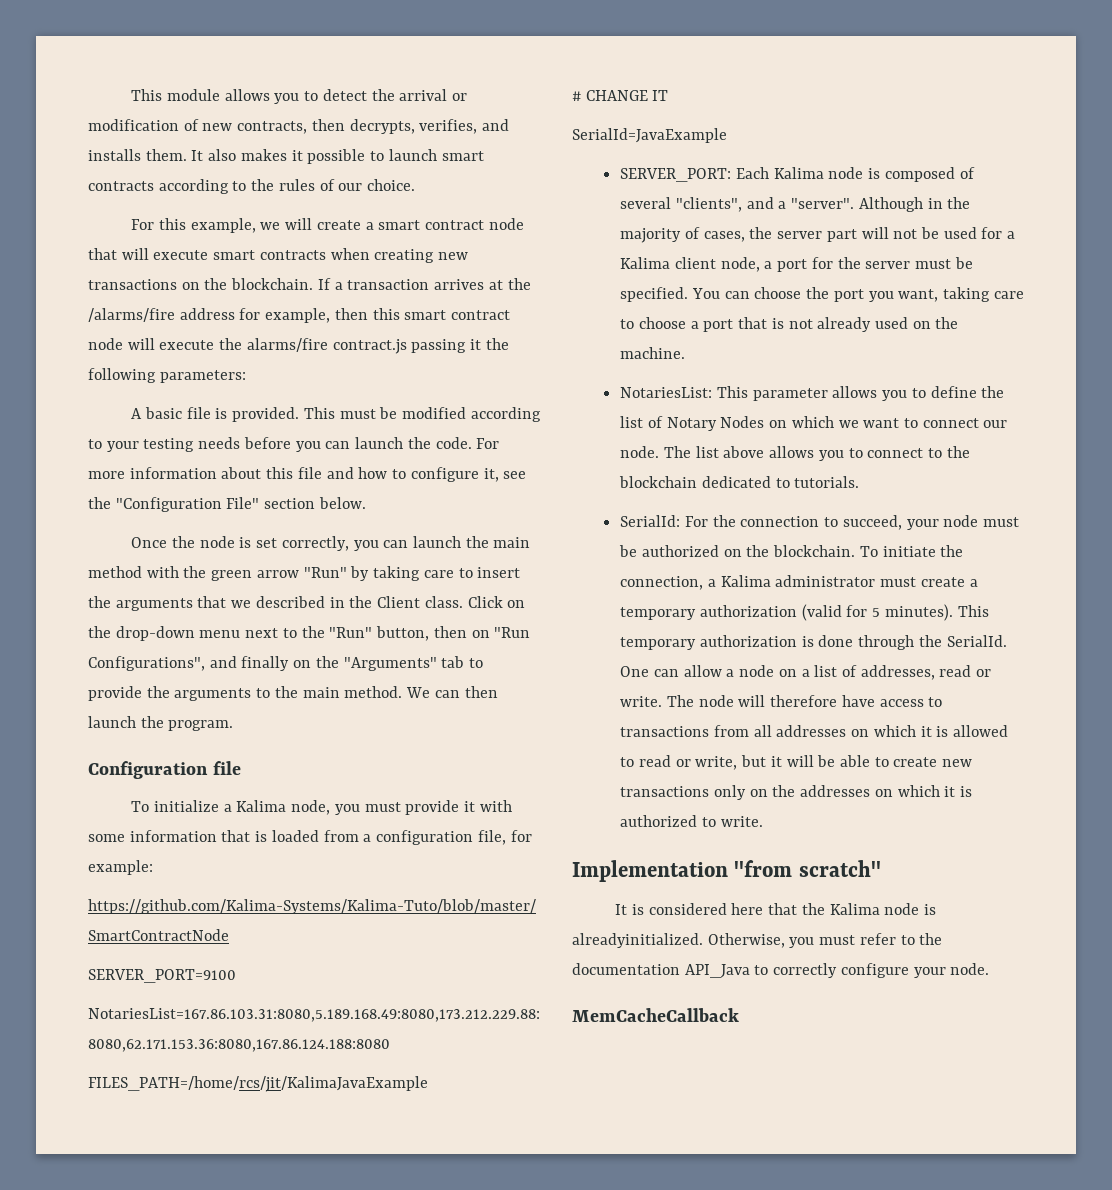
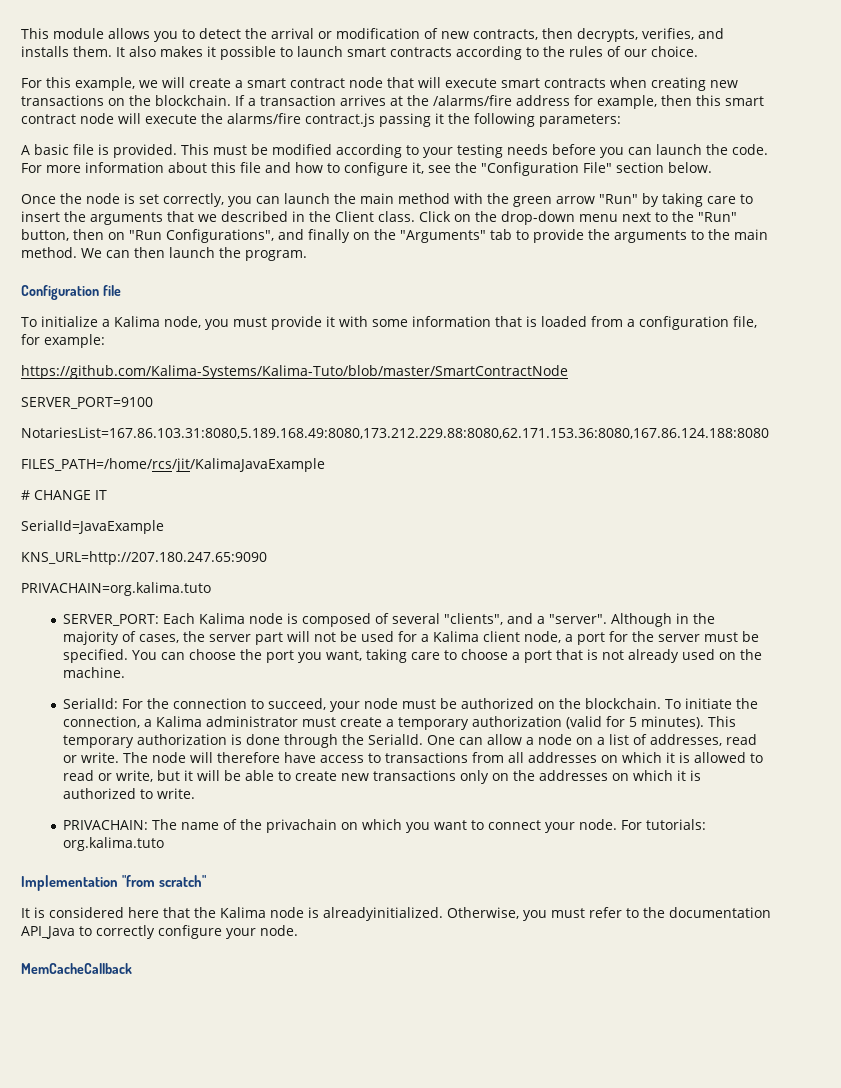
+ KNS_URL=http://207.180.247.65:9090
+ PRIVACHAIN=org.kalima.tuto
- NotariesList: This parameter allows you to define the list of Notary Nodes on which we want to connect our node. The list above allows you to connect to the blockchain dedicated to tutorials.
+ PRIVACHAIN: The name of the privachain on which you want to connect your node. For tutorials: org.kalima.tuto

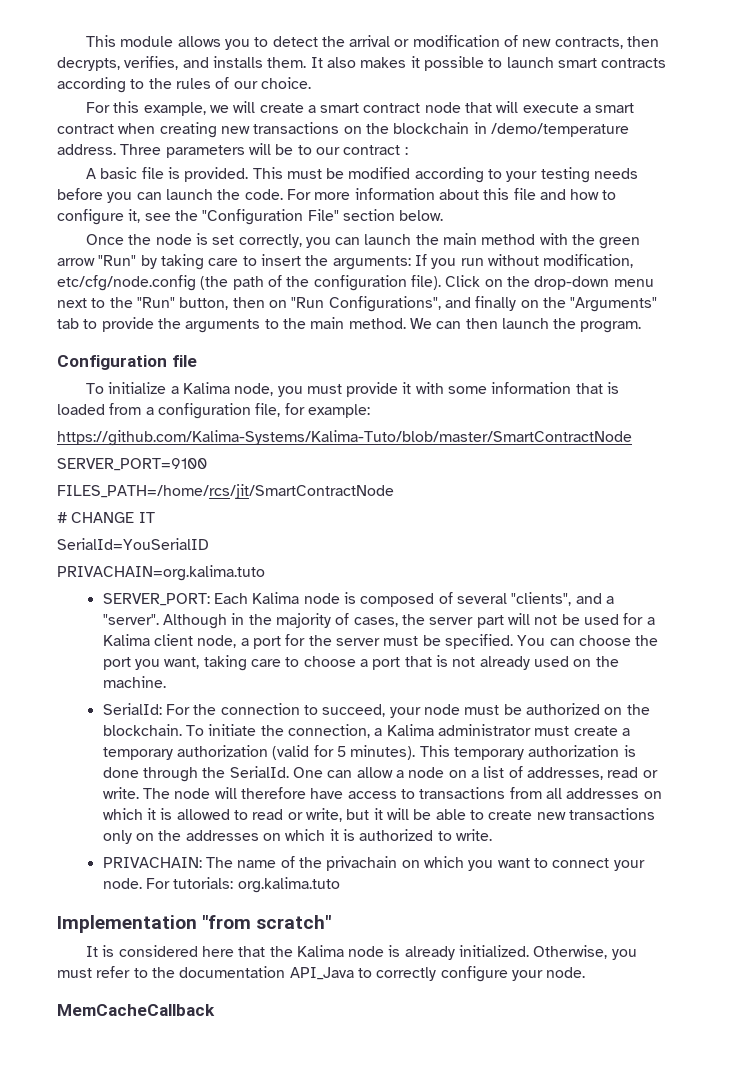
- For this example, we will create a smart contract node that will execute smart contracts when creating new transactions on the blockchain. If a transaction arrives at the /alarms/fire address for example, then this smart contract node will execute the alarms/fire contract.js passing it the following parameters:
+ For this example, we will create a smart contract node that will execute a smart contract when creating new transactions on the blockchain in /demo/temperature address. Three parameters will be to our contract :
- Once the node is set correctly, you can launch the main method with the green arrow "Run" by taking care to insert the arguments that we described in the Client class.
+ Once the node is set correctly, you can launch the main method with the green arrow "Run" by taking care to insert the arguments: If you run without modification, etc/cfg/node.config (the path of the configuration file).
- NotariesList=167.86.103.31:8080,5.189.168.49:8080,173.212.229.88:8080,62.171.153.36:8080,167.86.124.188:8080
- FILES_PATH=/home/rcs/jit/KalimaJavaExample
+ FILES_PATH=/home/rcs/jit/SmartContractNode
- SerialId=JavaExample
- KNS_URL=http://207.180.247.65:9090
+ SerialId=YouSerialID
- It is considered here that the Kalima node is alreadyinitialized.
+ It is considered here that the Kalima node is already initialized.

